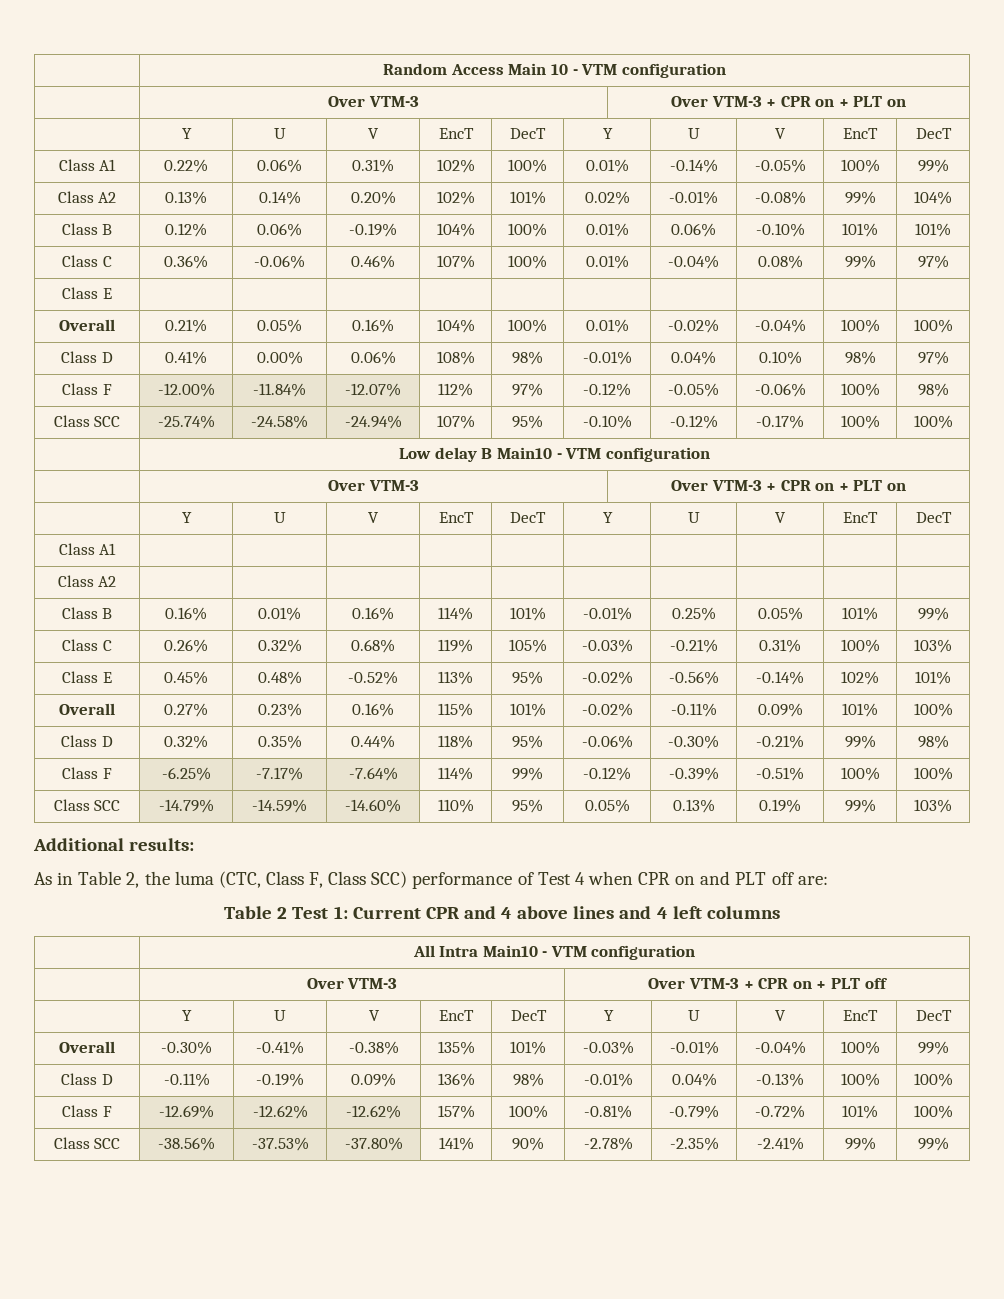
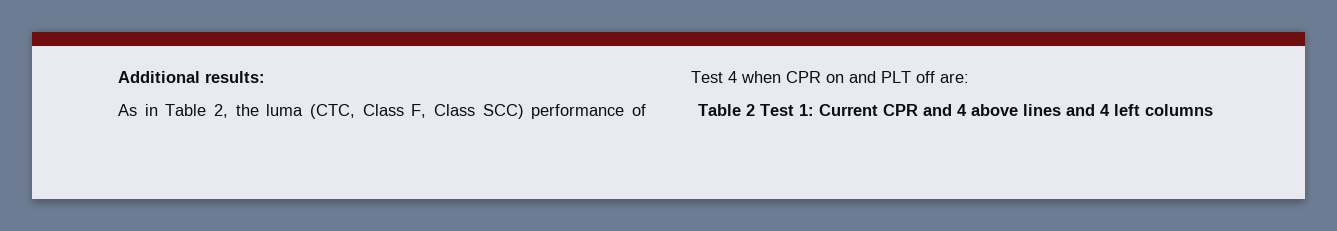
- | Random Access Main 10 - VTM configuration
- | Over VTM-3 | Over VTM-3 + CPR on + PLT on
- | Y | U | V | EncT | DecT | Y | U | V | EncT | DecT
- Class A1 | 0.22% | 0.06% | 0.31% | 102% | 100% | 0.01% | -0.14% | -0.05% | 100% | 99%
- Class A2 | 0.13% | 0.14% | 0.20% | 102% | 101% | 0.02% | -0.01% | -0.08% | 99% | 104%
- Class B | 0.12% | 0.06% | -0.19% | 104% | 100% | 0.01% | 0.06% | -0.10% | 101% | 101%
- Class C | 0.36% | -0.06% | 0.46% | 107% | 100% | 0.01% | -0.04% | 0.08% | 99% | 97%
- Class E | | | | | | | | | |
- Overall | 0.21% | 0.05% | 0.16% | 104% | 100% | 0.01% | -0.02% | -0.04% | 100% | 100%
- Class D | 0.41% | 0.00% | 0.06% | 108% | 98% | -0.01% | 0.04% | 0.10% | 98% | 97%
- Class F | -12.00% | -11.84% | -12.07% | 112% | 97% | -0.12% | -0.05% | -0.06% | 100% | 98%
- Class SCC | -25.74% | -24.58% | -24.94% | 107% | 95% | -0.10% | -0.12% | -0.17% | 100% | 100%
- | Low delay B Main10 - VTM configuration
- | Over VTM-3 | Over VTM-3 + CPR on + PLT on
- | Y | U | V | EncT | DecT | Y | U | V | EncT | DecT
- Class A1 | | | | | | | | | |
- Class A2 | | | | | | | | | |
- Class B | 0.16% | 0.01% | 0.16% | 114% | 101% | -0.01% | 0.25% | 0.05% | 101% | 99%
- Class C | 0.26% | 0.32% | 0.68% | 119% | 105% | -0.03% | -0.21% | 0.31% | 100% | 103%
- Class E | 0.45% | 0.48% | -0.52% | 113% | 95% | -0.02% | -0.56% | -0.14% | 102% | 101%
- Overall | 0.27% | 0.23% | 0.16% | 115% | 101% | -0.02% | -0.11% | 0.09% | 101% | 100%
- Class D | 0.32% | 0.35% | 0.44% | 118% | 95% | -0.06% | -0.30% | -0.21% | 99% | 98%
- Class F | -6.25% | -7.17% | -7.64% | 114% | 99% | -0.12% | -0.39% | -0.51% | 100% | 100%
- Class SCC | -14.79% | -14.59% | -14.60% | 110% | 95% | 0.05% | 0.13% | 0.19% | 99% | 103%
- | All Intra Main10 - VTM configuration
- | Over VTM-3 | Over VTM-3 + CPR on + PLT off
- | Y | U | V | EncT | DecT | Y | U | V | EncT | DecT
- Overall | -0.30% | -0.41% | -0.38% | 135% | 101% | -0.03% | -0.01% | -0.04% | 100% | 99%
- Class D | -0.11% | -0.19% | 0.09% | 136% | 98% | -0.01% | 0.04% | -0.13% | 100% | 100%
- Class F | -12.69% | -12.62% | -12.62% | 157% | 100% | -0.81% | -0.79% | -0.72% | 101% | 100%
- Class SCC | -38.56% | -37.53% | -37.80% | 141% | 90% | -2.78% | -2.35% | -2.41% | 99% | 99%

